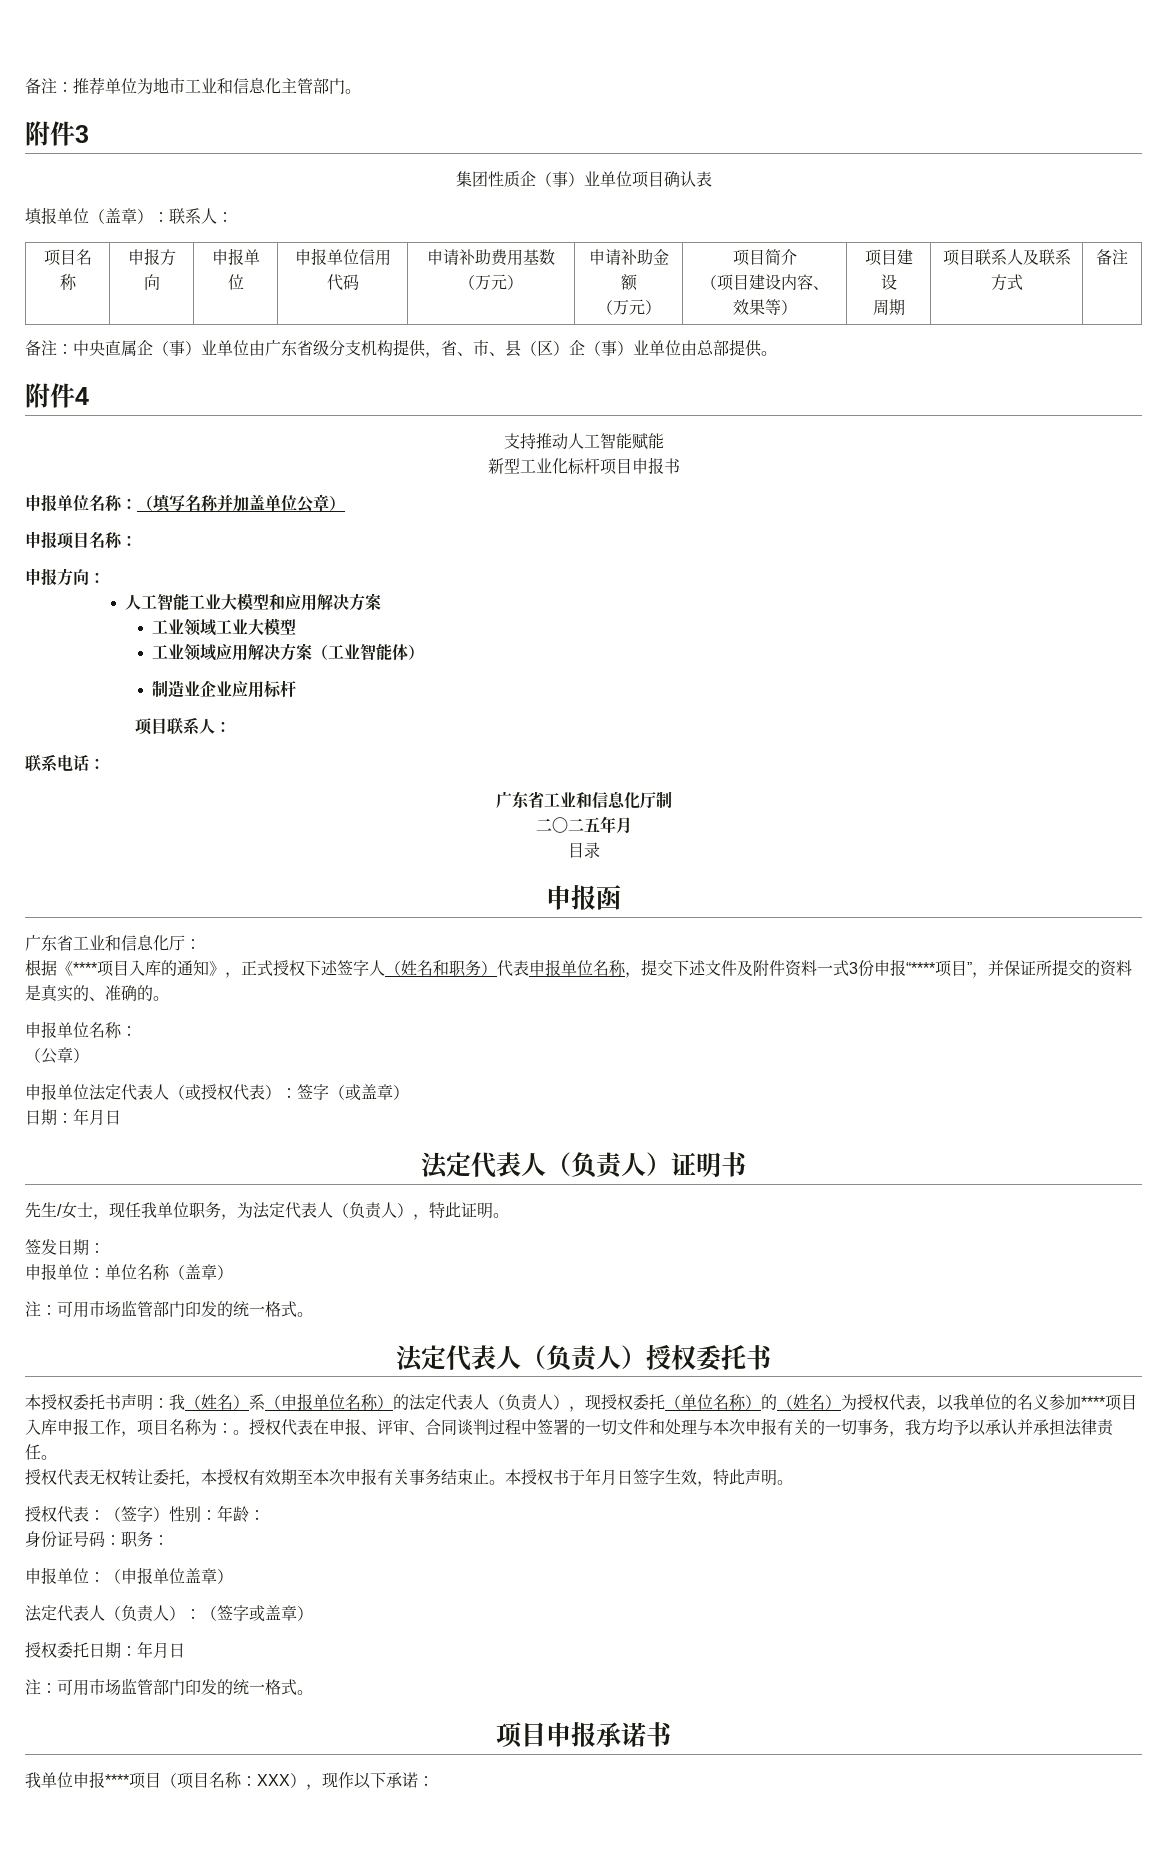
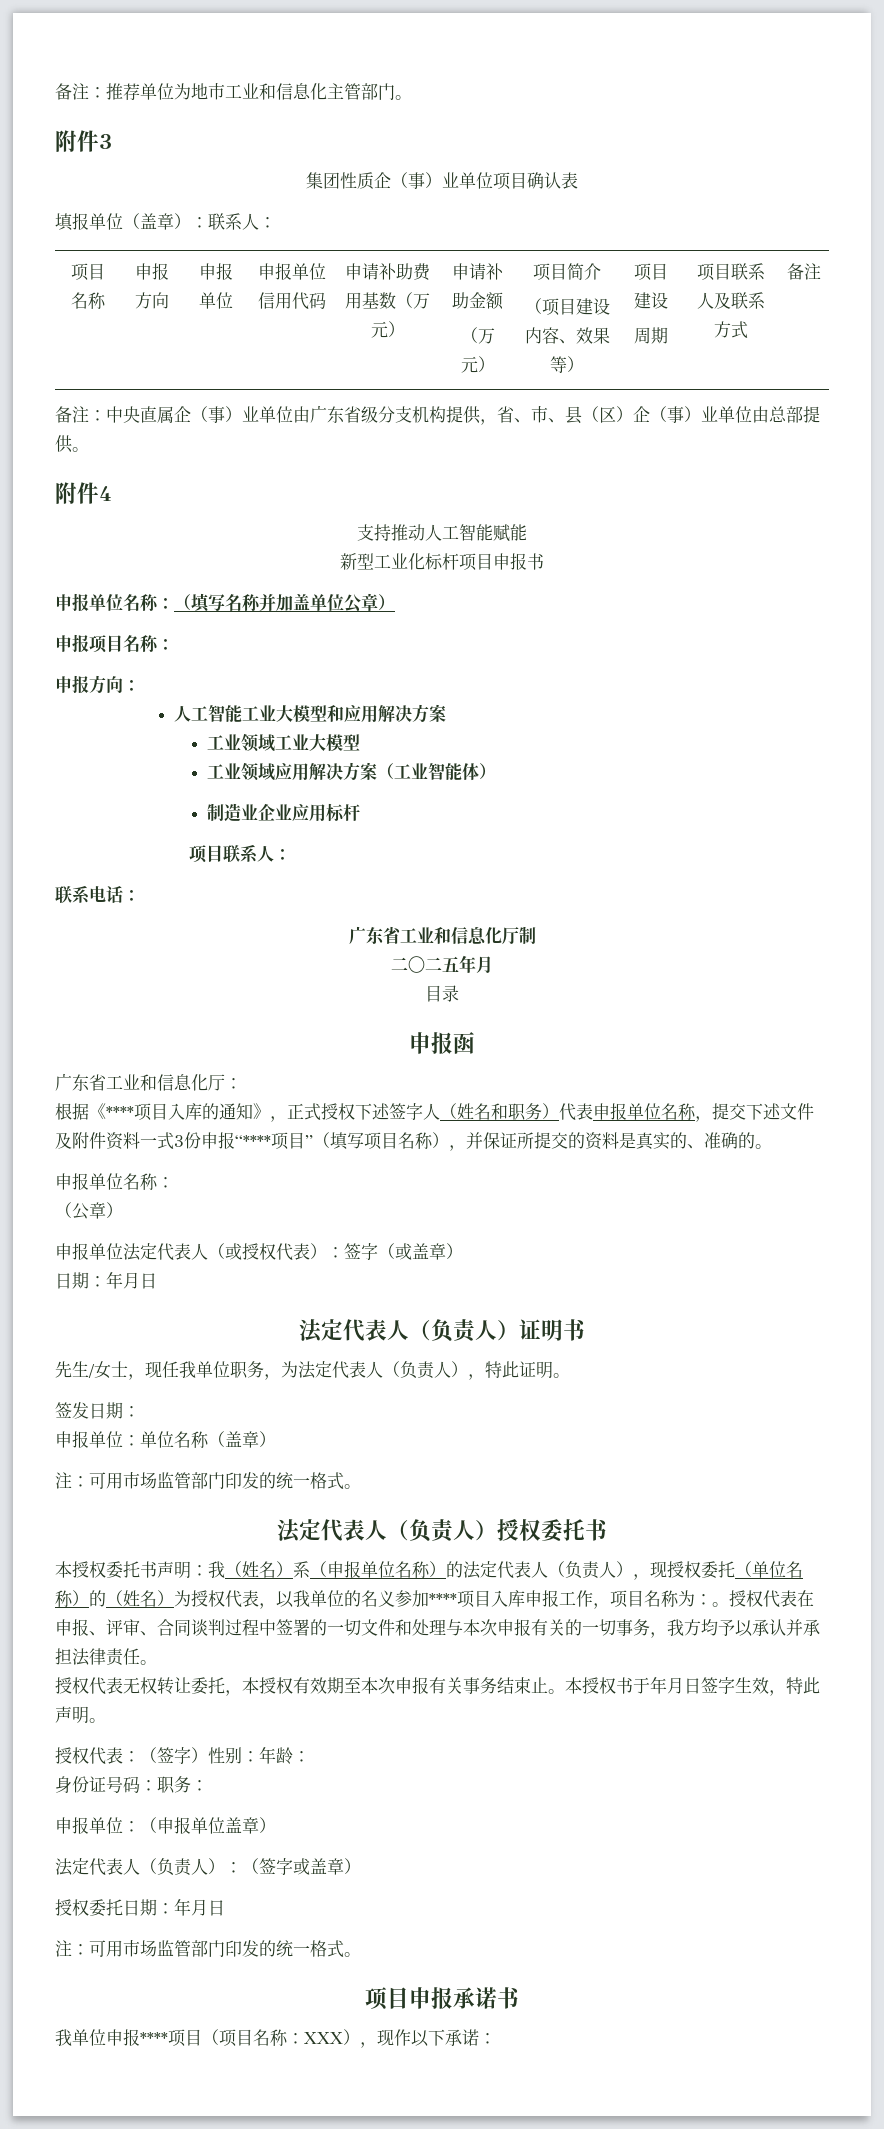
- 根据《****项目入库的通知》，正式授权下述签字人（姓名和职务）代表申报单位名称，提交下述文件及附件资料一式3份申报“****项目”，并保证所提交的资料是真实的、准确的。
+ 根据《****项目入库的通知》，正式授权下述签字人（姓名和职务）代表申报单位名称，提交下述文件及附件资料一式3份申报“****项目”（填写项目名称），并保证所提交的资料是真实的、准确的。

